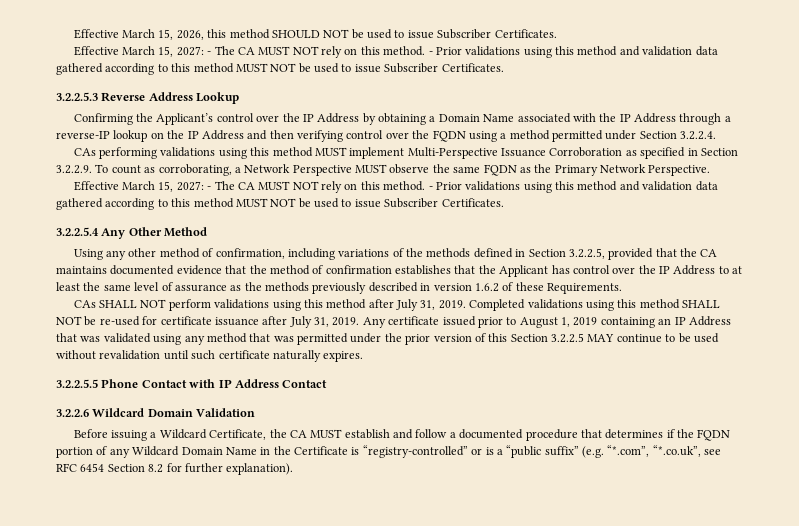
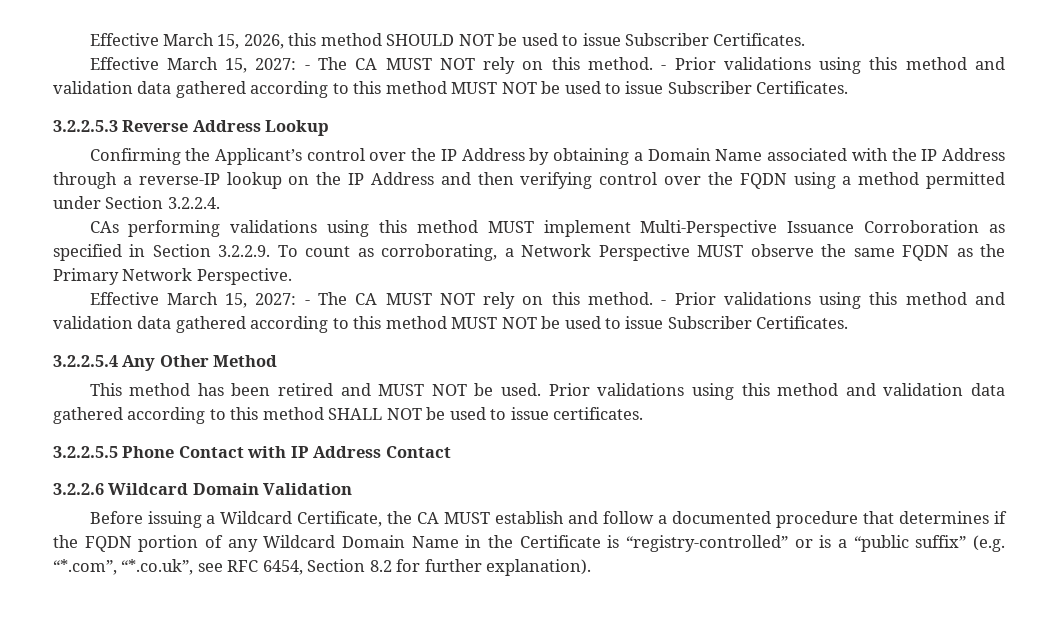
- Using any other method of confirmation, including variations of the methods defined in Section 3.2.2.5, provided that the CA maintains documented evidence that the method of confirmation establishes that the Applicant has control over the IP Address to at least the same level of assurance as the methods previously described in version 1.6.2 of these Requirements.
- CAs SHALL NOT perform validations using this method after July 31, 2019. Completed validations using this method SHALL NOT be re-used for certificate issuance after July 31, 2019. Any certificate issued prior to August 1, 2019 containing an IP Address that was validated using any method that was permitted under the prior version of this Section 3.2.2.5 MAY continue to be used without revalidation until such certificate naturally expires.
+ This method has been retired and MUST NOT be used. Prior validations using this method and validation data gathered according to this method SHALL NOT be used to issue certificates.
- Before issuing a Wildcard Certificate, the CA MUST establish and follow a documented procedure that determines if the FQDN portion of any Wildcard Domain Name in the Certificate is “registry-controlled” or is a “public suffix” (e.g. “*.com”, “*.co.uk”, see RFC 6454 Section 8.2 for further explanation).
+ Before issuing a Wildcard Certificate, the CA MUST establish and follow a documented procedure that determines if the FQDN portion of any Wildcard Domain Name in the Certificate is “registry-controlled” or is a “public suffix” (e.g. “*.com”, “*.co.uk”, see RFC 6454, Section 8.2 for further explanation).

